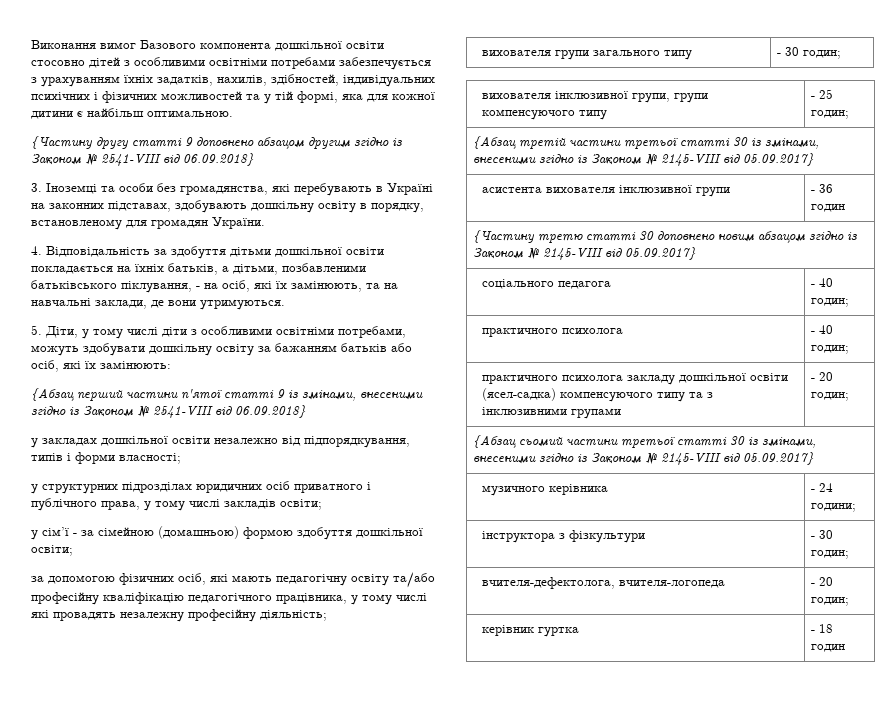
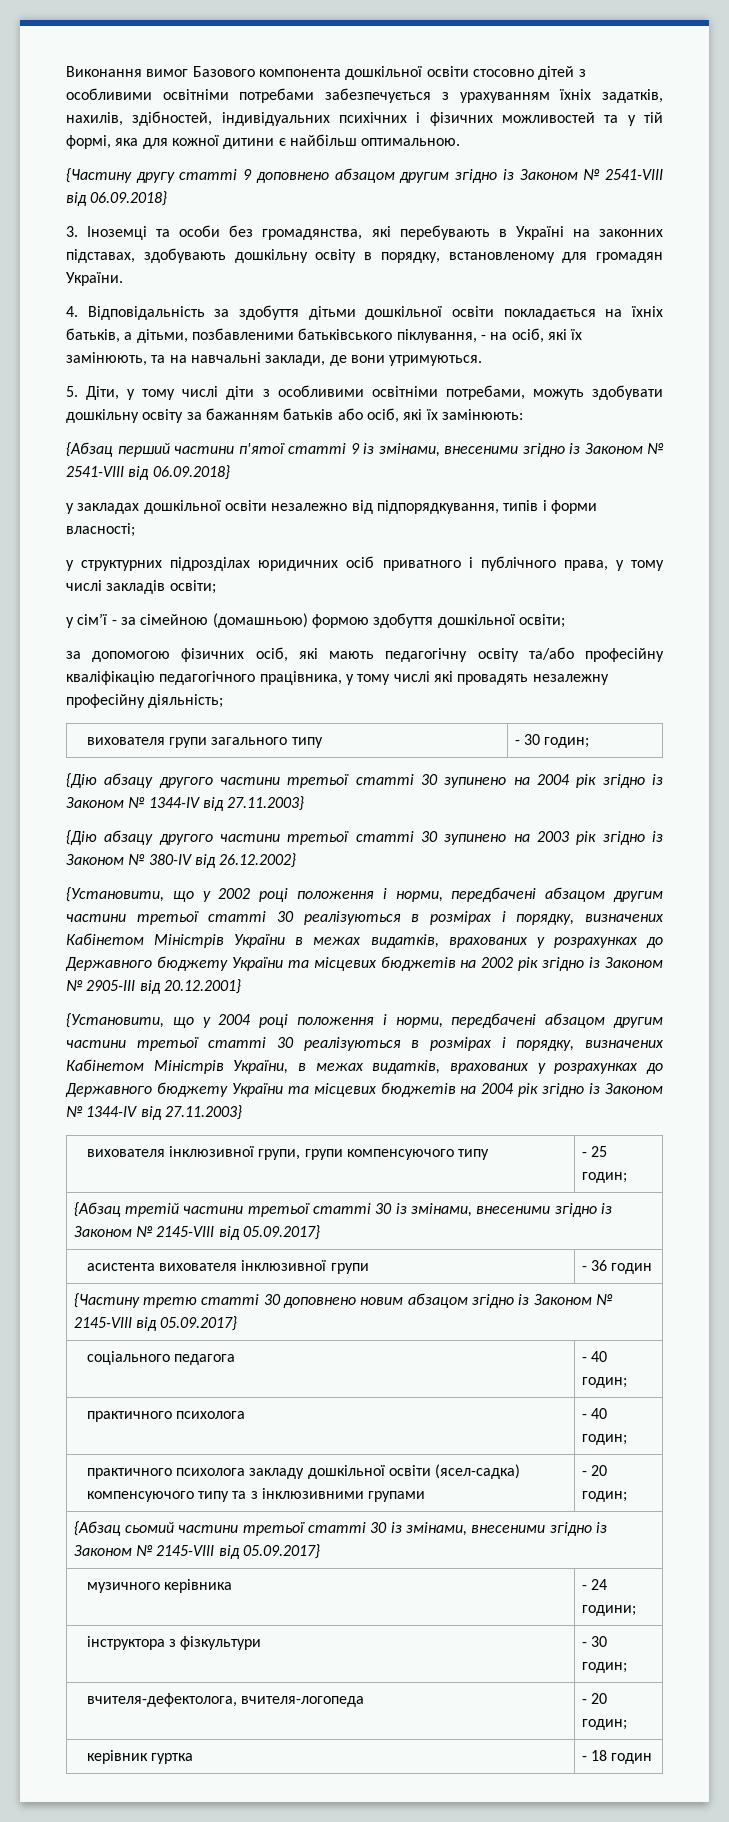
+ {Дію абзацу другого частини третьої статті 30 зупинено на 2004 рік згідно із Законом № 1344-IV від 27.11.2003}
+ {Дію абзацу другого частини третьої статті 30 зупинено на 2003 рік згідно із Законом № 380-IV від 26.12.2002}
+ {Установити, що у 2002 році положення і норми, передбачені абзацом другим частини третьої статті 30 реалізуються в розмірах і порядку, визначених Кабінетом Міністрів України в межах видатків, врахованих у розрахунках до Державного бюджету України та місцевих бюджетів на 2002 рік згідно із Законом № 2905-III від 20.12.2001}
+ {Установити, що у 2004 році положення і норми, передбачені абзацом другим частини третьої статті 30 реалізуються в розмірах і порядку, визначених Кабінетом Міністрів України, в межах видатків, врахованих у розрахунках до Державного бюджету України та місцевих бюджетів на 2004 рік згідно із Законом № 1344-IV від 27.11.2003}

